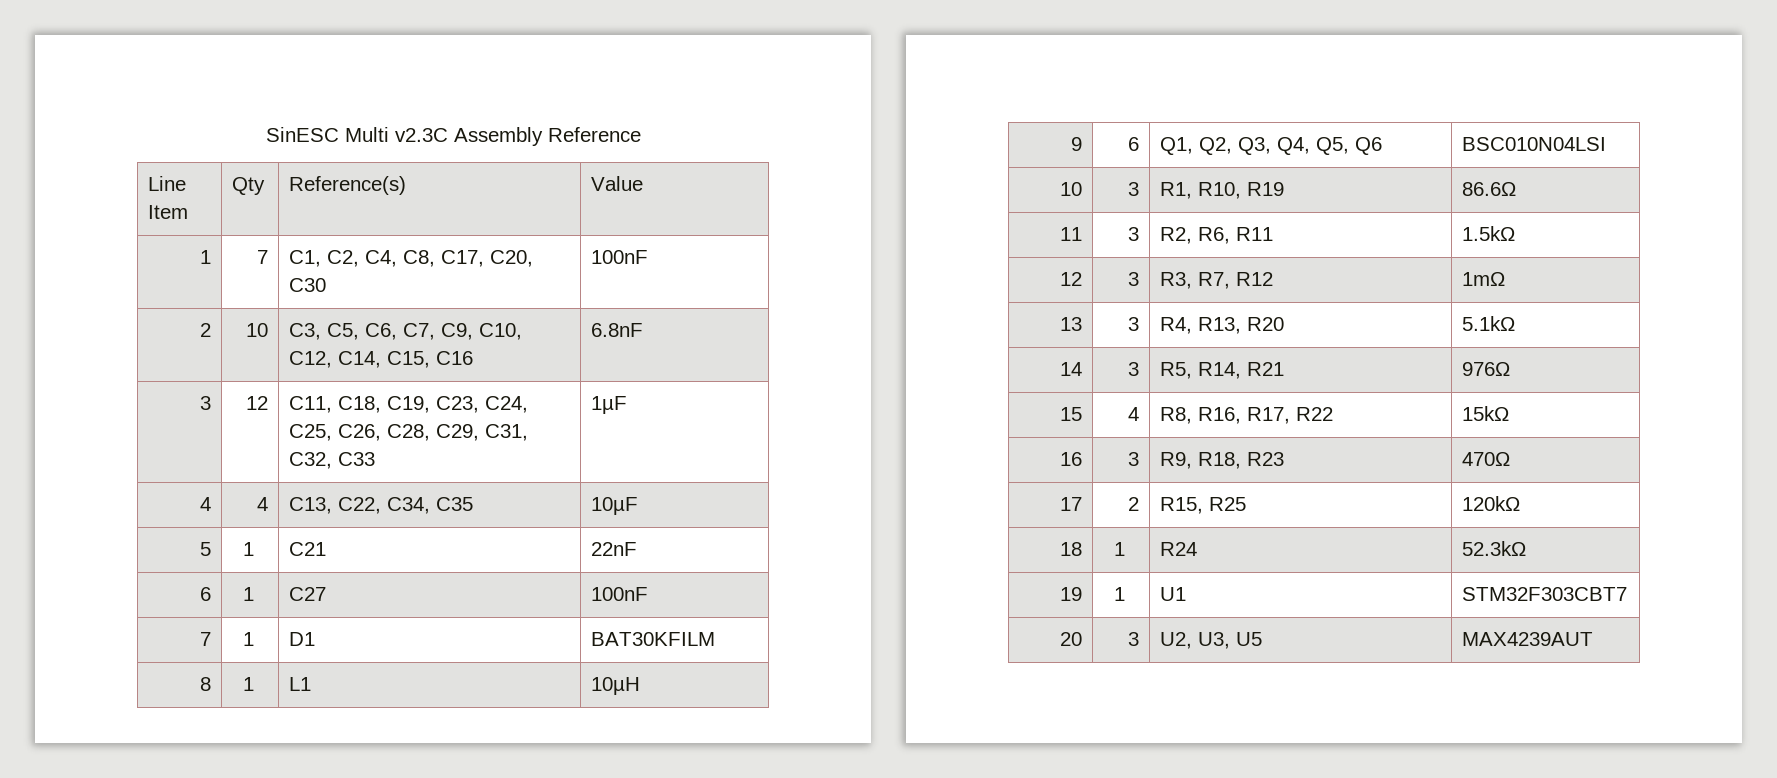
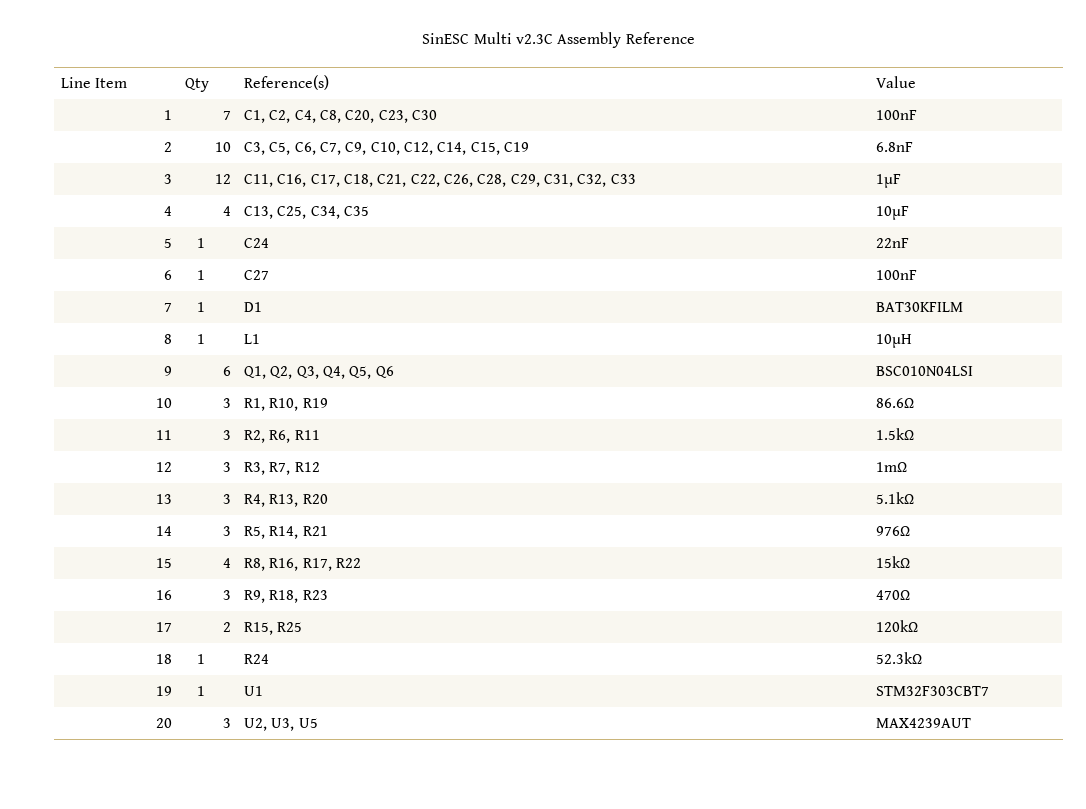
- 1 | 7 | C1, C2, C4, C8, C17, C20, C30 | 100nF
+ 1 | 7 | C1, C2, C4, C8, C20, C23, C30 | 100nF
- 2 | 10 | C3, C5, C6, C7, C9, C10, C12, C14, C15, C16 | 6.8nF
+ 2 | 10 | C3, C5, C6, C7, C9, C10, C12, C14, C15, C19 | 6.8nF
- 3 | 12 | C11, C18, C19, C23, C24, C25, C26, C28, C29, C31, C32, C33 | 1µF
+ 3 | 12 | C11, C16, C17, C18, C21, C22, C26, C28, C29, C31, C32, C33 | 1µF
- 4 | 4 | C13, C22, C34, C35 | 10µF
+ 4 | 4 | C13, C25, C34, C35 | 10µF
- 5 | 1 | C21 | 22nF
+ 5 | 1 | C24 | 22nF

